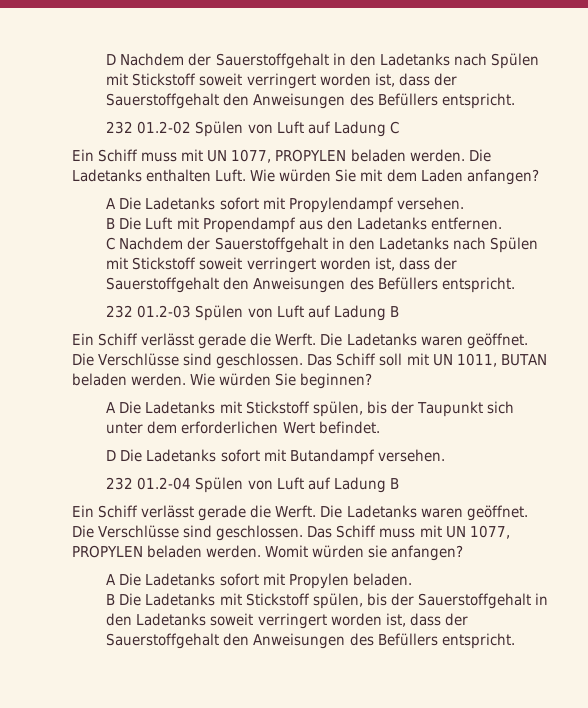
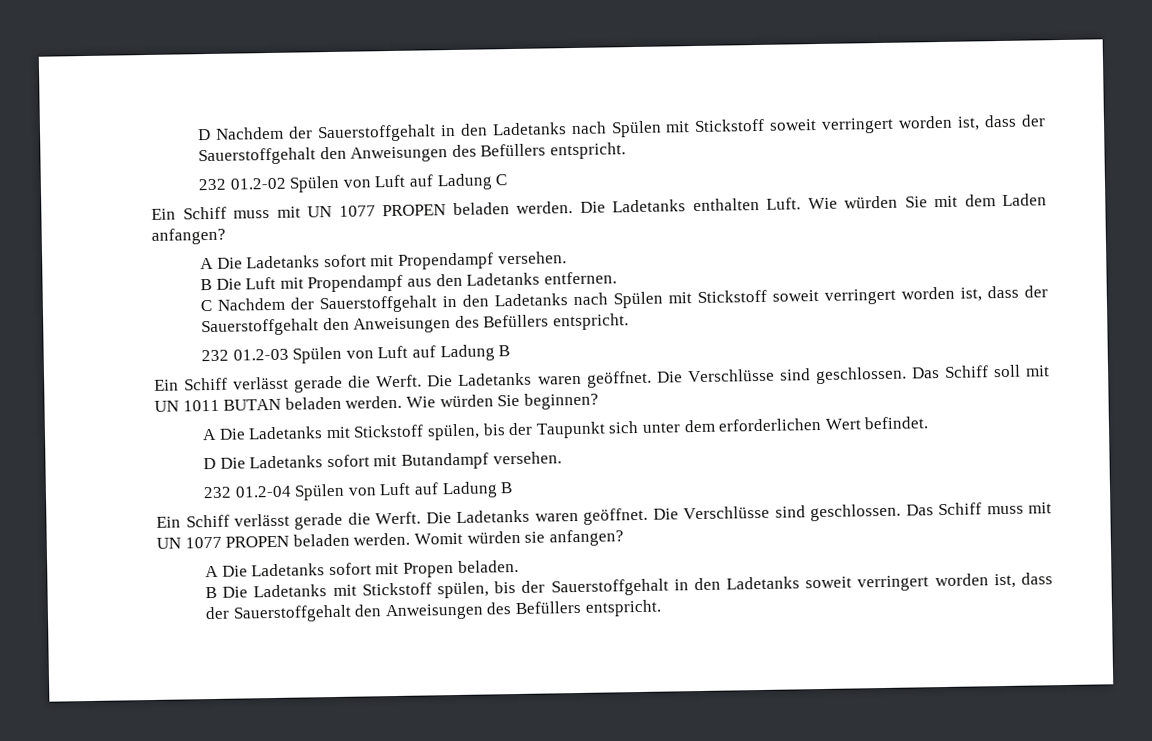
- Ein Schiff muss mit UN 1077, PROPYLEN beladen werden.
+ Ein Schiff muss mit UN 1077 PROPEN beladen werden.
- A Die Ladetanks sofort mit Propylendampf versehen.
+ A Die Ladetanks sofort mit Propendampf versehen.
- Das Schiff soll mit UN 1011, BUTAN beladen werden.
+ Das Schiff soll mit UN 1011 BUTAN beladen werden.
- Das Schiff muss mit UN 1077, PROPYLEN beladen werden.
+ Das Schiff muss mit UN 1077 PROPEN beladen werden.
- A Die Ladetanks sofort mit Propylen beladen.
+ A Die Ladetanks sofort mit Propen beladen.

